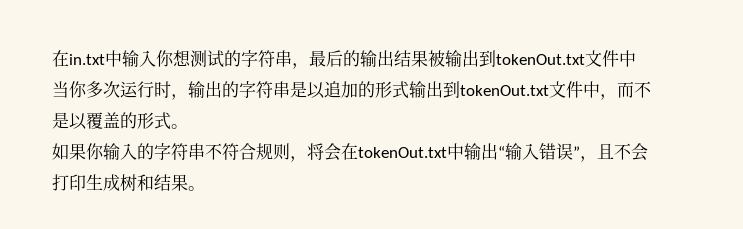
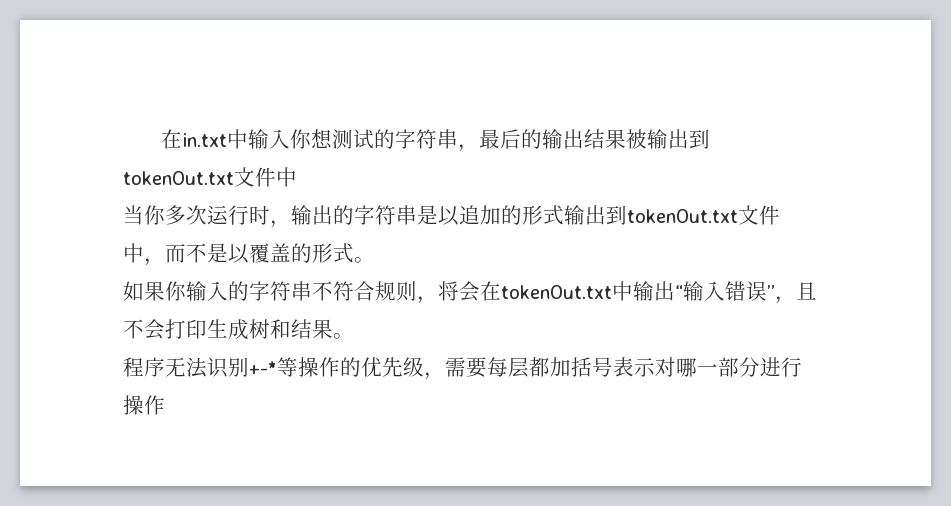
+ 程序无法识别+-*等操作的优先级，需要每层都加括号表示对哪一部分进行操作

